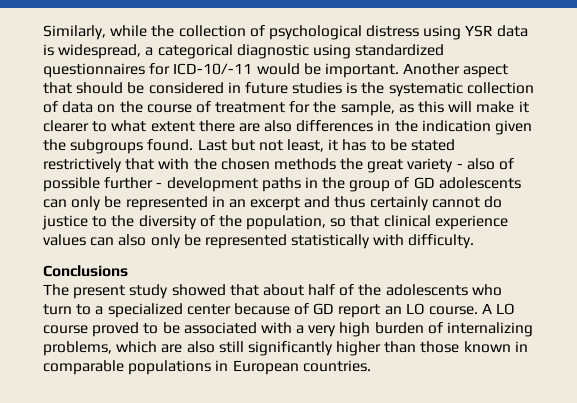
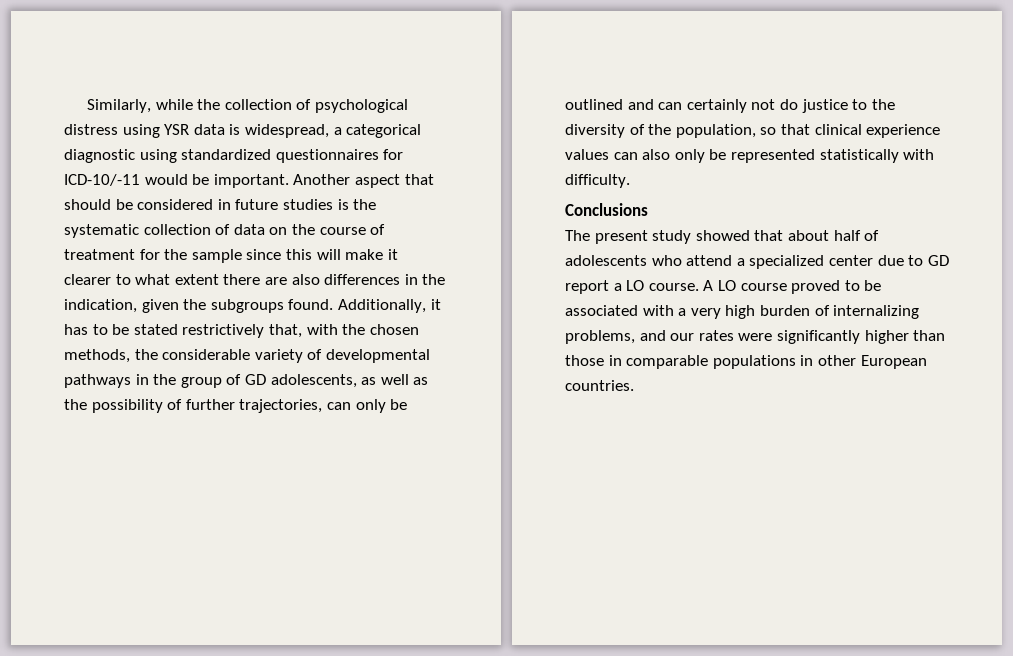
- Another aspect that should be considered in future studies is the systematic collection of data on the course of treatment for the sample, as this will make it clearer to what extent there are also differences in the indication given the subgroups found.
+ Another aspect that should be considered in future studies is the systematic collection of data on the course of treatment for the sample since this will make it clearer to what extent there are also differences in the indication, given the subgroups found.
- Last but not least, it has to be stated restrictively that with the chosen methods the great variety - also of possible further - development paths in the group of GD adolescents can only be represented in an excerpt and thus certainly cannot do justice to the diversity of the population, so that clinical experience values can also only be represented statistically with difficulty.
+ Additionally, it has to be stated restrictively that, with the chosen methods, the considerable variety of developmental pathways in the group of GD adolescents, as well as the possibility of further trajectories, can only be outlined and can certainly not do justice to the diversity of the population, so that clinical experience values can also only be represented statistically with difficulty.
- The present study showed that about half of the adolescents who turn to a specialized center because of GD report an LO course.
+ The present study showed that about half of adolescents who attend a specialized center due to GD report a LO course.
- A LO course proved to be associated with a very high burden of internalizing problems, which are also still significantly higher than those known in comparable populations in European countries.
+ A LO course proved to be associated with a very high burden of internalizing problems, and our rates were significantly higher than those in comparable populations in other European countries.

